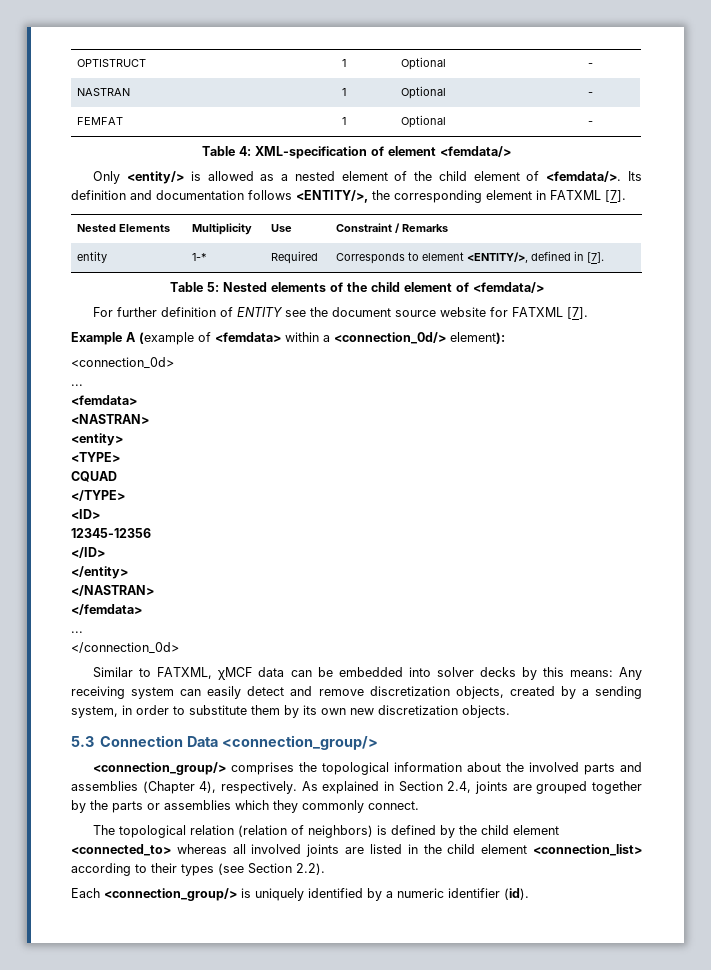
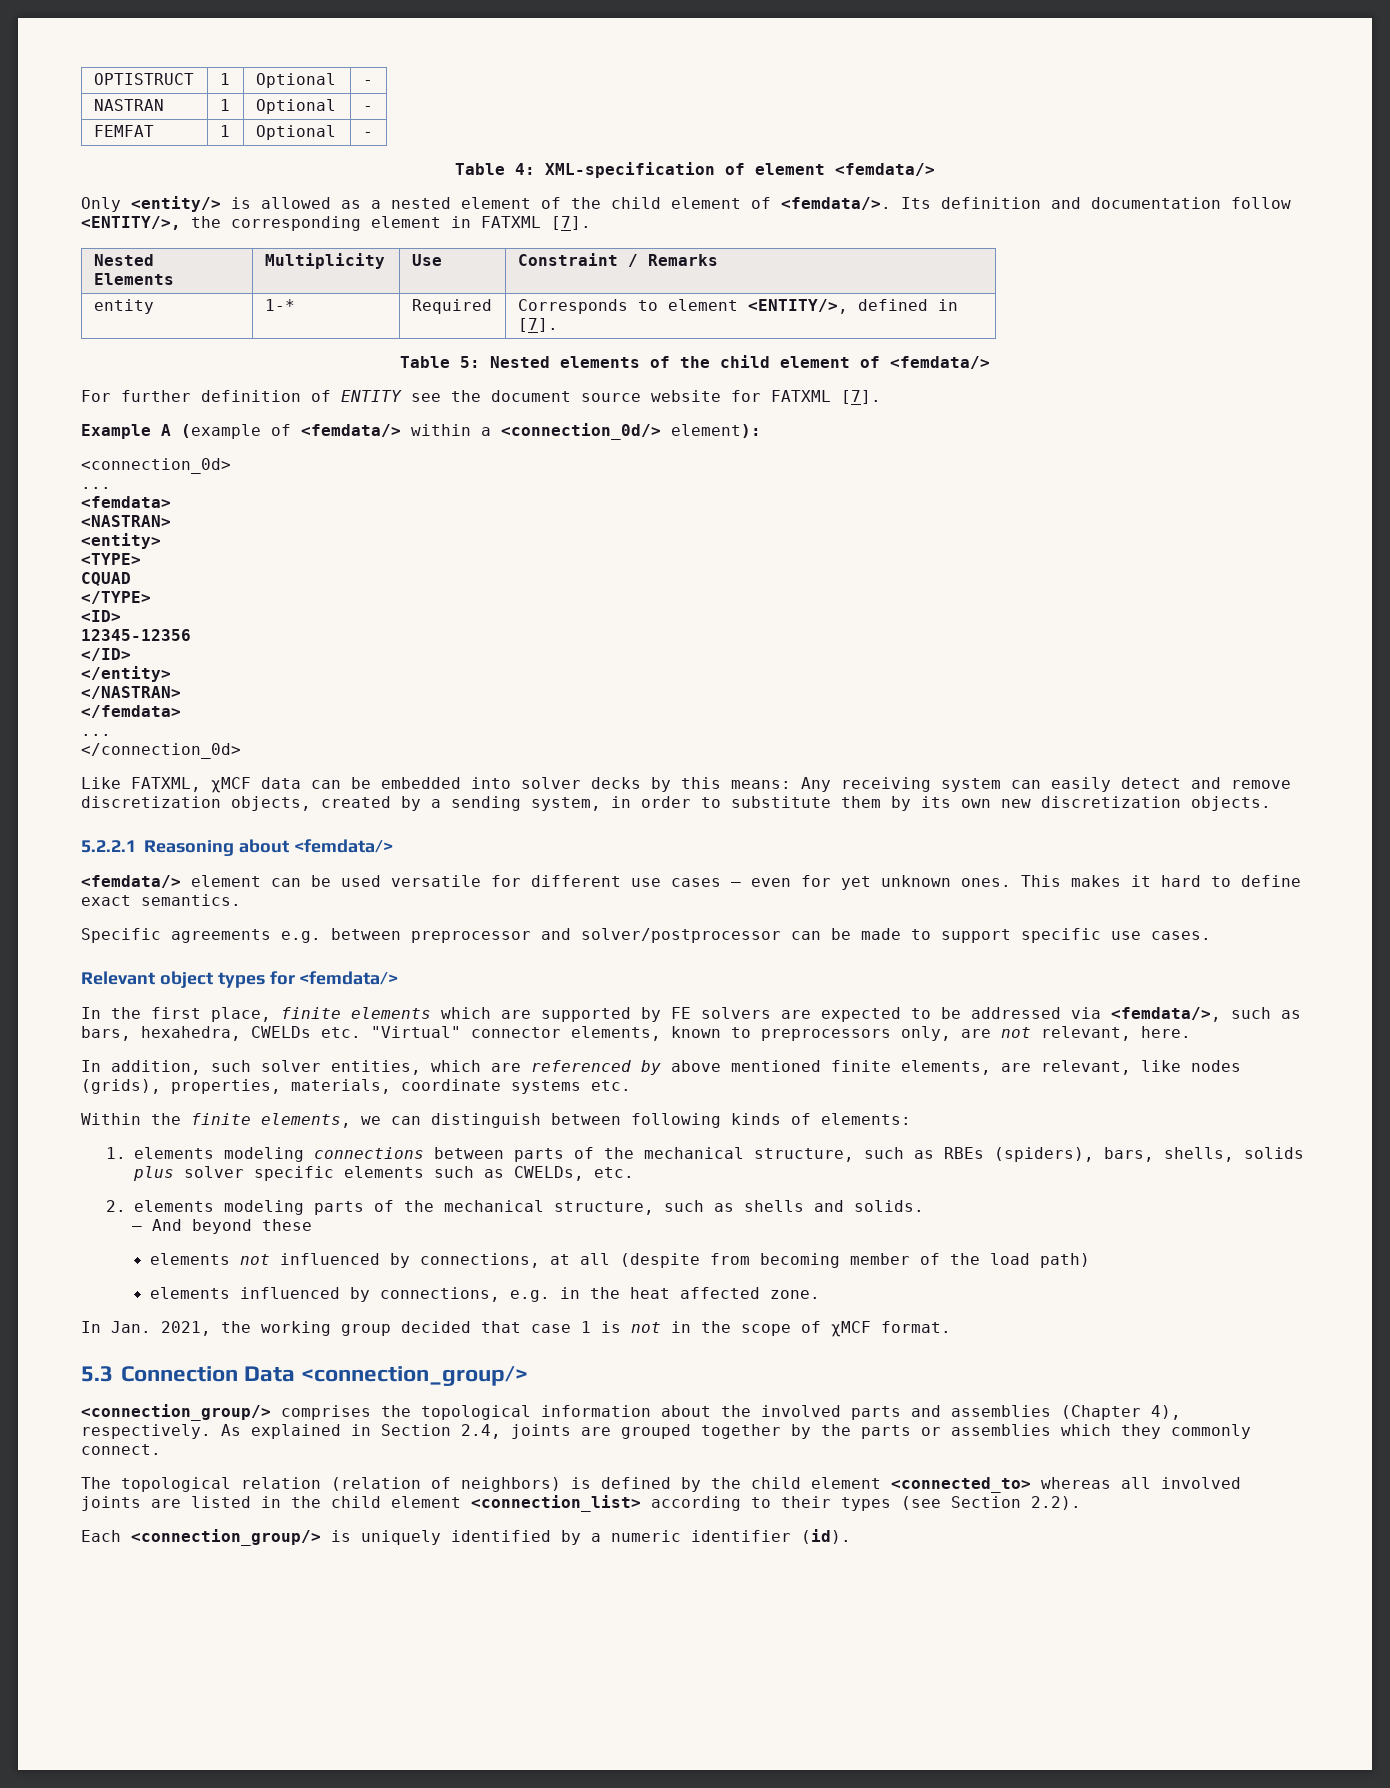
- Its definition and documentation follows <ENTITY/>, the corresponding element in FATXML [7].
+ Its definition and documentation follow <ENTITY/>, the corresponding element in FATXML [7].
- Example A (example of <femdata> within a <connection_0d/> element):
+ Example A (example of <femdata/> within a <connection_0d/> element):
- Similar to FATXML, χMCF data can be embedded into solver decks by this means: Any receiving system can easily detect and remove discretization objects, created by a sending system, in order to substitute them by its own new discretization objects.
+ Like FATXML, χMCF data can be embedded into solver decks by this means: Any receiving system can easily detect and remove discretization objects, created by a sending system, in order to substitute them by its own new discretization objects.
+ 5.2.2.1 Reasoning about <femdata/>
+ <femdata/> element can be used versatile for different use cases – even for yet unknown ones. This makes it hard to define exact semantics.
+ Specific agreements e.g. between preprocessor and solver/postprocessor can be made to support specific use cases.
+ Relevant object types for <femdata/>
+ In the first place, finite elements which are supported by FE solvers are expected to be addressed via <femdata/>, such as bars, hexahedra, CWELDs etc. "Virtual" connector elements, known to preprocessors only, are not relevant, here.
+ In addition, such solver entities, which are referenced by above mentioned finite elements, are relevant, like nodes (grids), properties, materials, coordinate systems etc.
+ Within the finite elements, we can distinguish between following kinds of elements:
+ 1. elements modeling connections between parts of the mechanical structure, such as RBEs (spiders), bars, shells, solids plus solver specific elements such as CWELDs, etc.
+ 2. elements modeling parts of the mechanical structure, such as shells and solids.
+ — And beyond these
+ elements not influenced by connections, at all (despite from becoming member of the load path)
+ elements influenced by connections, e.g. in the heat affected zone.
+ In Jan. 2021, the working group decided that case 1 is not in the scope of χMCF format.

